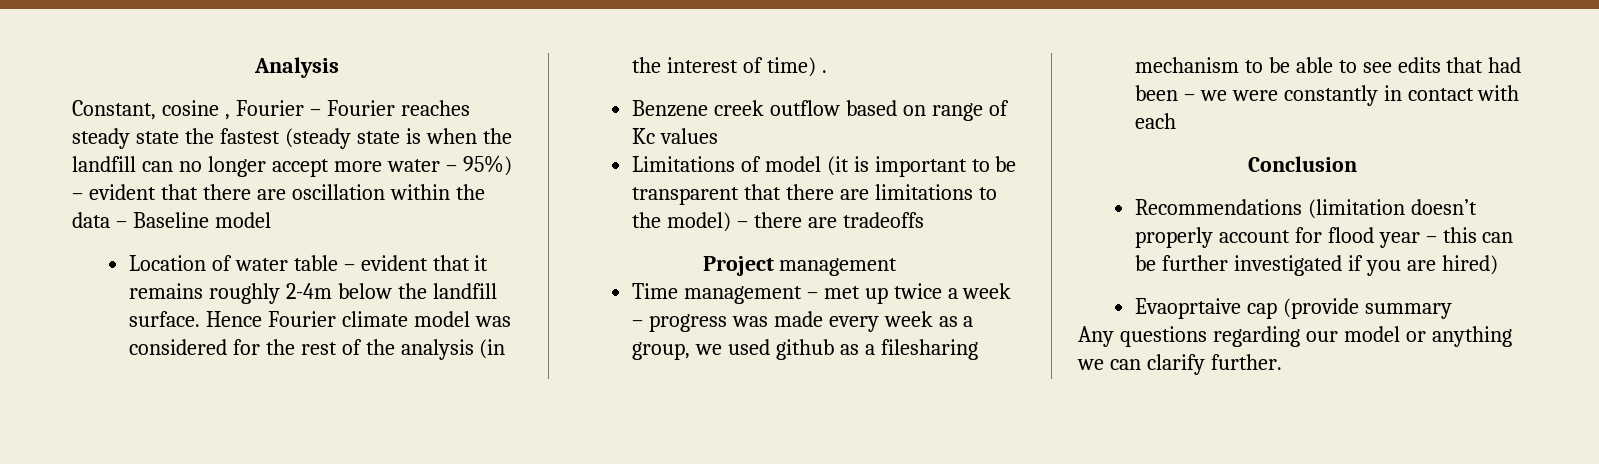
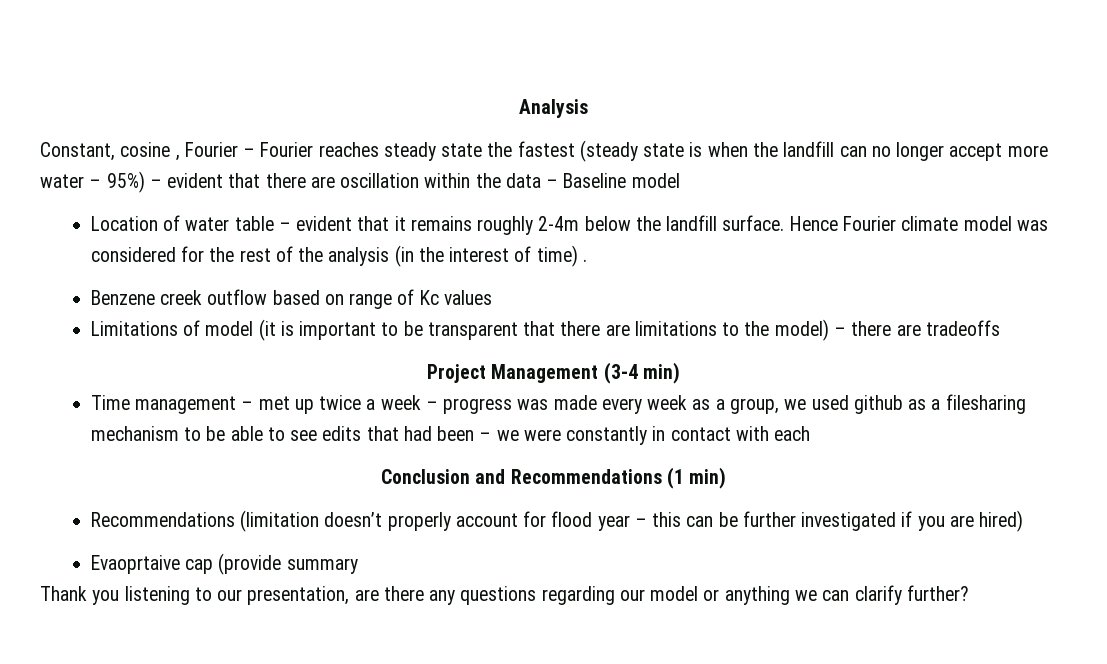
- Project management
+ Project Management (3-4 min)
- Conclusion
+ Conclusion and Recommendations (1 min)
- Any questions regarding our model or anything we can clarify further.
+ Thank you listening to our presentation, are there any questions regarding our model or anything we can clarify further?

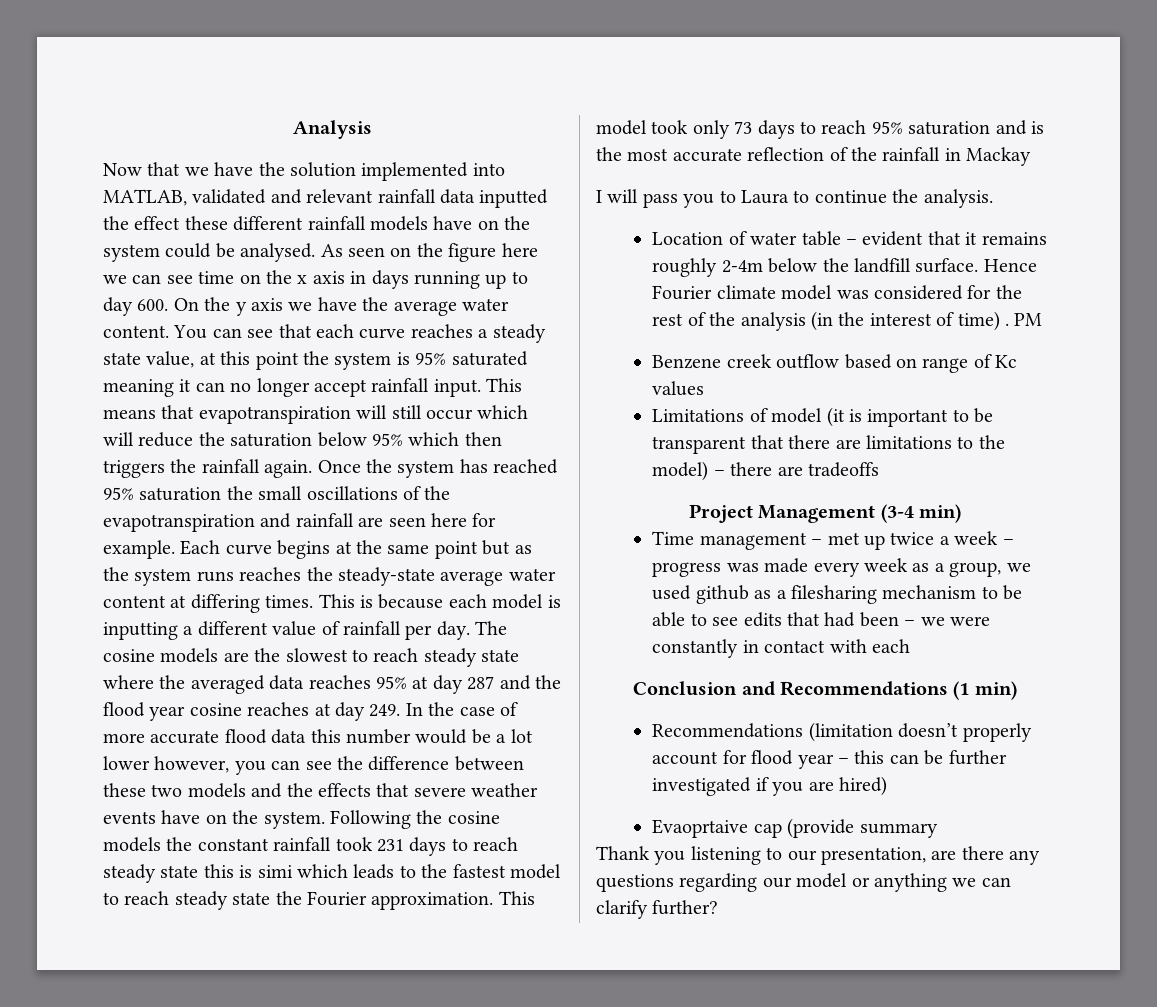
- Constant, cosine , Fourier – Fourier reaches steady state the fastest (steady state is when the landfill can no longer accept more water – 95%) – evident that there are oscillation within the data – Baseline model
+ Now that we have the solution implemented into MATLAB, validated and relevant rainfall data inputted the effect these different rainfall models have on the system could be analysed. As seen on the figure here we can see time on the x axis in days running up to day 600. On the y axis we have the average water content. You can see that each curve reaches a steady state value, at this point the system is 95% saturated meaning it can no longer accept rainfall input. This means that evapotranspiration will still occur which will reduce the saturation below 95% which then triggers the rainfall again. Once the system has reached 95% saturation the small oscillations of the evapotranspiration and rainfall are seen here for example. Each curve begins at the same point but as the system runs reaches the steady-state average water content at differing times. This is because each model is inputting a different value of rainfall per day. The cosine models are the slowest to reach steady state where the averaged data reaches 95% at day 287 and the flood year cosine reaches at day 249. In the case of more accurate flood data this number would be a lot lower however, you can see the difference between these two models and the effects that severe weather events have on the system. Following the cosine models the constant rainfall took 231 days to reach steady state this is simi which leads to the fastest model to reach steady state the Fourier approximation. This model took only 73 days to reach 95% saturation and is the most accurate reflection of the rainfall in Mackay
+ I will pass you to Laura to continue the analysis.
+ PM

